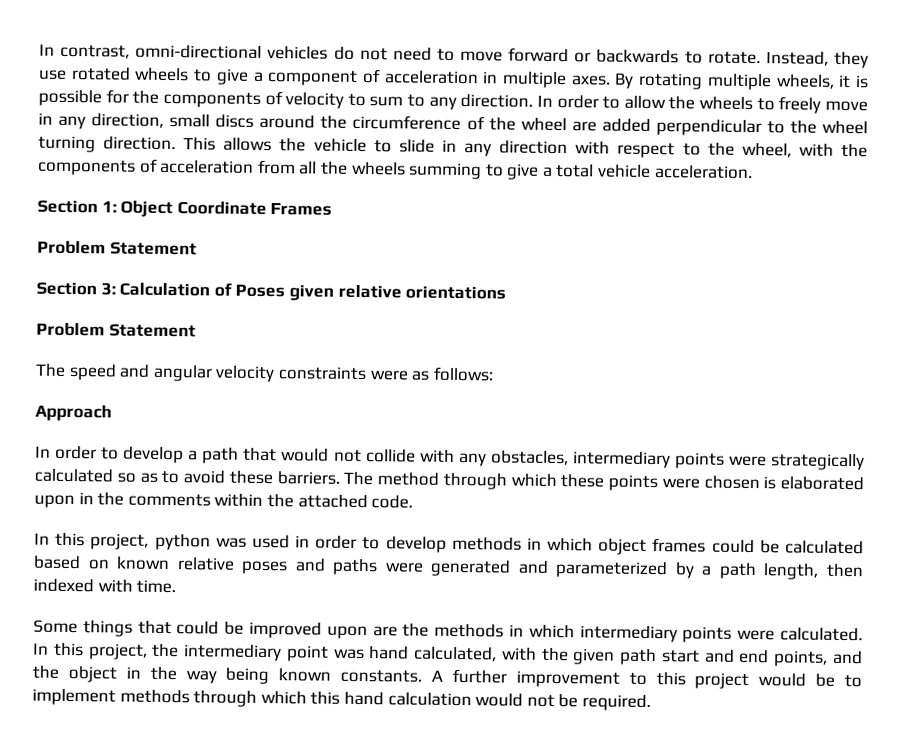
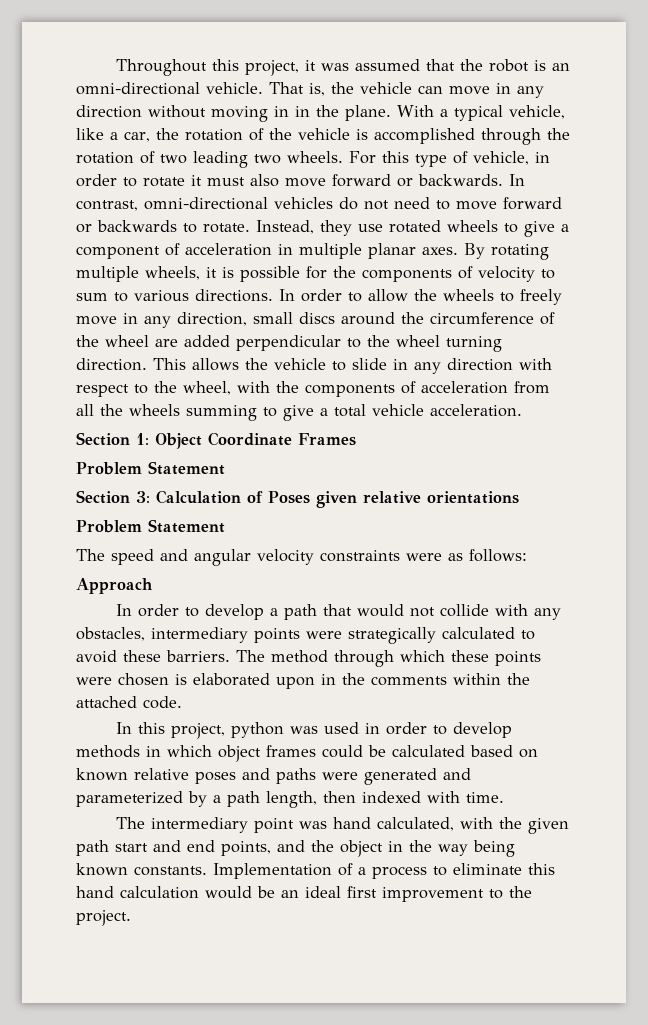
+ Throughout this project, it was assumed that the robot is an omni-directional vehicle. That is, the vehicle can move in any direction without moving in in the plane. With a typical vehicle, like a car, the rotation of the vehicle is accomplished through the rotation of two leading two wheels. For this type of vehicle, in order to rotate it must also move forward or backwards.
- Instead, they use rotated wheels to give a component of acceleration in multiple axes.
+ Instead, they use rotated wheels to give a component of acceleration in multiple planar axes.
- By rotating multiple wheels, it is possible for the components of velocity to sum to any direction.
+ By rotating multiple wheels, it is possible for the components of velocity to sum to various directions.
- In order to develop a path that would not collide with any obstacles, intermediary points were strategically calculated so as to avoid these barriers.
+ In order to develop a path that would not collide with any obstacles, intermediary points were strategically calculated to avoid these barriers.
- Some things that could be improved upon are the methods in which intermediary points were calculated. In this project, the intermediary point was hand calculated, with the given path start and end points, and the object in the way being known constants.
+ The intermediary point was hand calculated, with the given path start and end points, and the object in the way being known constants.
- A further improvement to this project would be to implement methods through which this hand calculation would not be required.
+ Implementation of a process to eliminate this hand calculation would be an ideal first improvement to the project.

